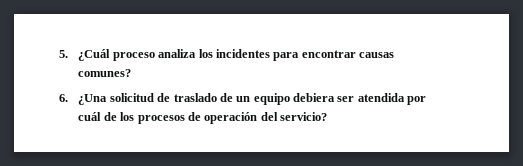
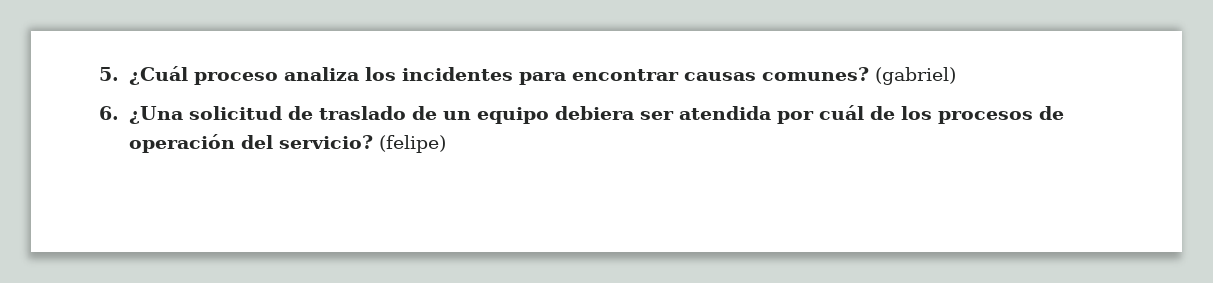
+ (gabriel)
+ (felipe)

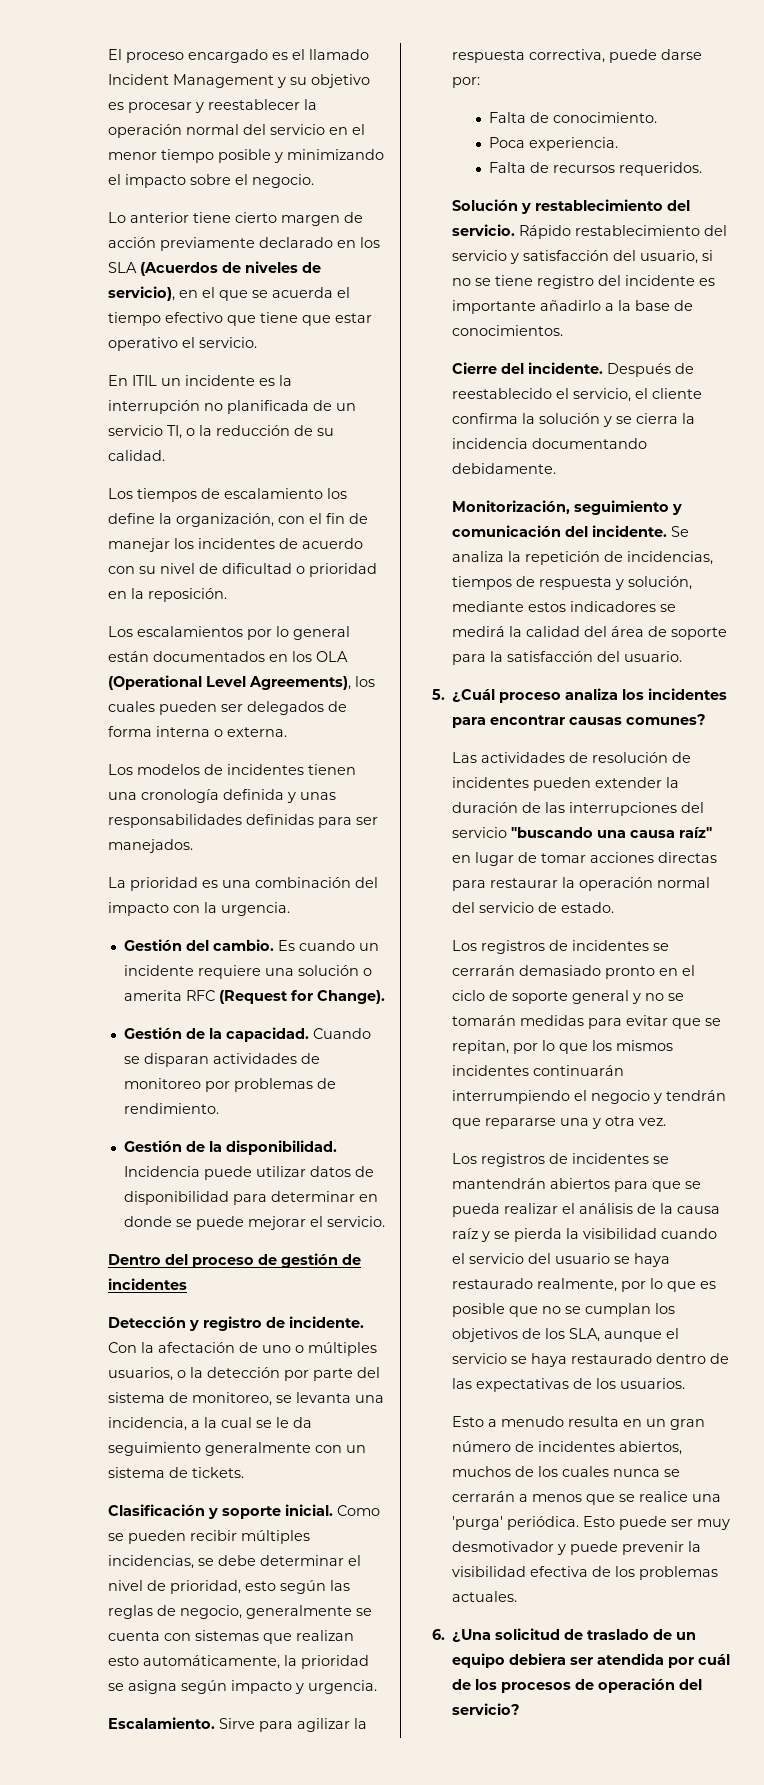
+ El proceso encargado es el llamado Incident Management y su objetivo es procesar y reestablecer la operación normal del servicio en el menor tiempo posible y minimizando el impacto sobre el negocio.
+ Lo anterior tiene cierto margen de acción previamente declarado en los SLA (Acuerdos de niveles de servicio), en el que se acuerda el tiempo efectivo que tiene que estar operativo el servicio.
+ En ITIL un incidente es la interrupción no planificada de un servicio TI, o la reducción de su calidad.
+ Los tiempos de escalamiento los define la organización, con el fin de manejar los incidentes de acuerdo con su nivel de dificultad o prioridad en la reposición.
+ Los escalamientos por lo general están documentados en los OLA (Operational Level Agreements), los cuales pueden ser delegados de forma interna o externa.
+ Los modelos de incidentes tienen una cronología definida y unas responsabilidades definidas para ser manejados.
+ La prioridad es una combinación del impacto con la urgencia.
+ Gestión del cambio. Es cuando un incidente requiere una solución o amerita RFC (Request for Change).
+ Gestión de la capacidad. Cuando se disparan actividades de monitoreo por problemas de rendimiento.
+ Gestión de la disponibilidad. Incidencia puede utilizar datos de disponibilidad para determinar en donde se puede mejorar el servicio.
+ Dentro del proceso de gestión de incidentes
+ Detección y registro de incidente. Con la afectación de uno o múltiples usuarios, o la detección por parte del sistema de monitoreo, se levanta una incidencia, a la cual se le da seguimiento generalmente con un sistema de tickets.
+ Clasificación y soporte inicial. Como se pueden recibir múltiples incidencias, se debe determinar el nivel de prioridad, esto según las reglas de negocio, generalmente se cuenta con sistemas que realizan esto automáticamente, la prioridad se asigna según impacto y urgencia.
+ Escalamiento. Sirve para agilizar la respuesta correctiva, puede darse por:
+ Falta de conocimiento.
+ Poca experiencia.
+ Falta de recursos requeridos.
+ Solución y restablecimiento del servicio. Rápido restablecimiento del servicio y satisfacción del usuario, si no se tiene registro del incidente es importante añadirlo a la base de conocimientos.
+ Cierre del incidente. Después de reestablecido el servicio, el cliente confirma la solución y se cierra la incidencia documentando debidamente.
+ Monitorización, seguimiento y comunicación del incidente. Se analiza la repetición de incidencias, tiempos de respuesta y solución, mediante estos indicadores se medirá la calidad del área de soporte para la satisfacción del usuario.
- 5. ¿Cuál proceso analiza los incidentes para encontrar causas comunes? (gabriel)
+ 5. ¿Cuál proceso analiza los incidentes para encontrar causas comunes?
+ Las actividades de resolución de incidentes pueden extender la duración de las interrupciones del servicio "buscando una causa raíz" en lugar de tomar acciones directas para restaurar la operación normal del servicio de estado.
+ Los registros de incidentes se cerrarán demasiado pronto en el ciclo de soporte general y no se tomarán medidas para evitar que se repitan, por lo que los mismos incidentes continuarán interrumpiendo el negocio y tendrán que repararse una y otra vez.
+ Los registros de incidentes se mantendrán abiertos para que se pueda realizar el análisis de la causa raíz y se pierda la visibilidad cuando el servicio del usuario se haya restaurado realmente, por lo que es posible que no se cumplan los objetivos de los SLA, aunque el servicio se haya restaurado dentro de las expectativas de los usuarios.
+ Esto a menudo resulta en un gran número de incidentes abiertos, muchos de los cuales nunca se cerrarán a menos que se realice una 'purga' periódica. Esto puede ser muy desmotivador y puede prevenir la visibilidad efectiva de los problemas actuales.
- (felipe)

